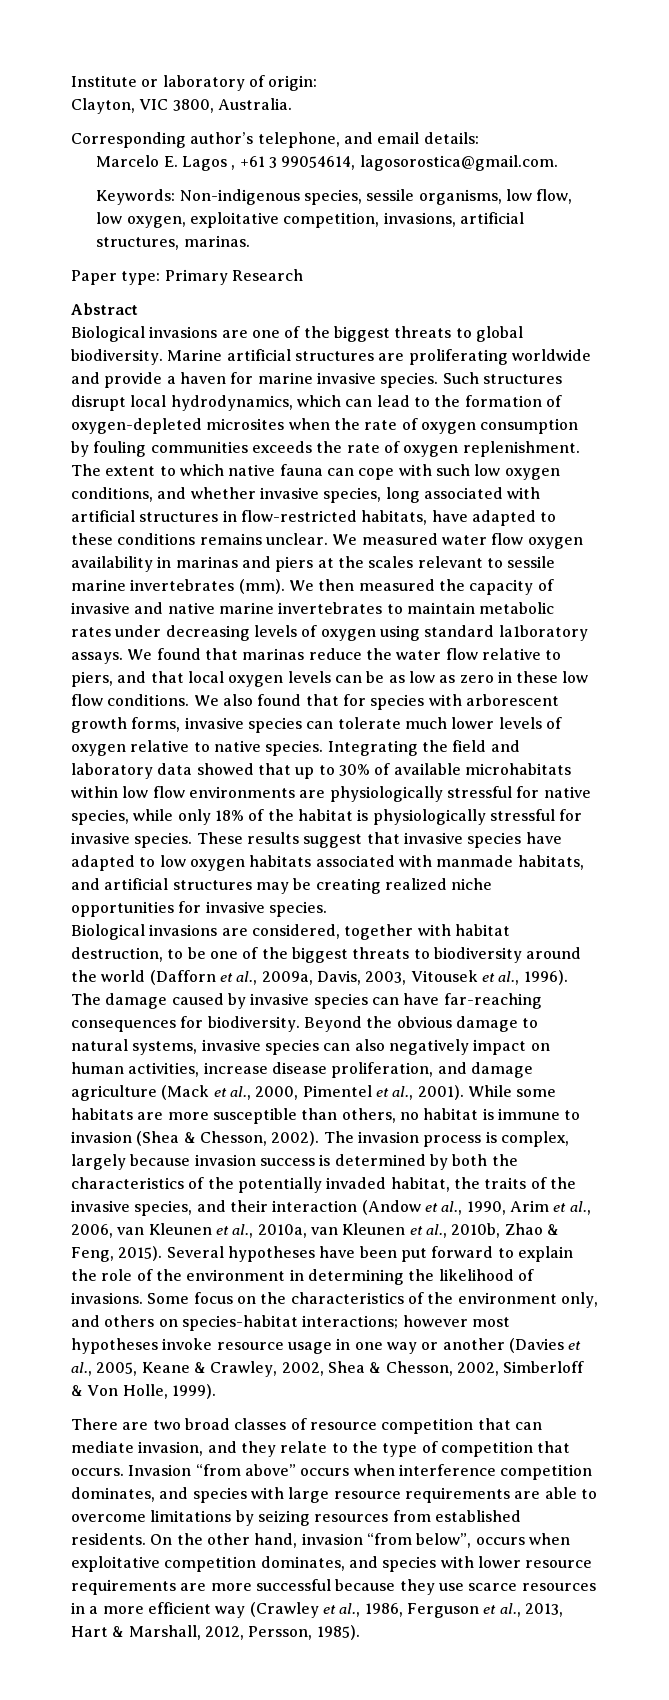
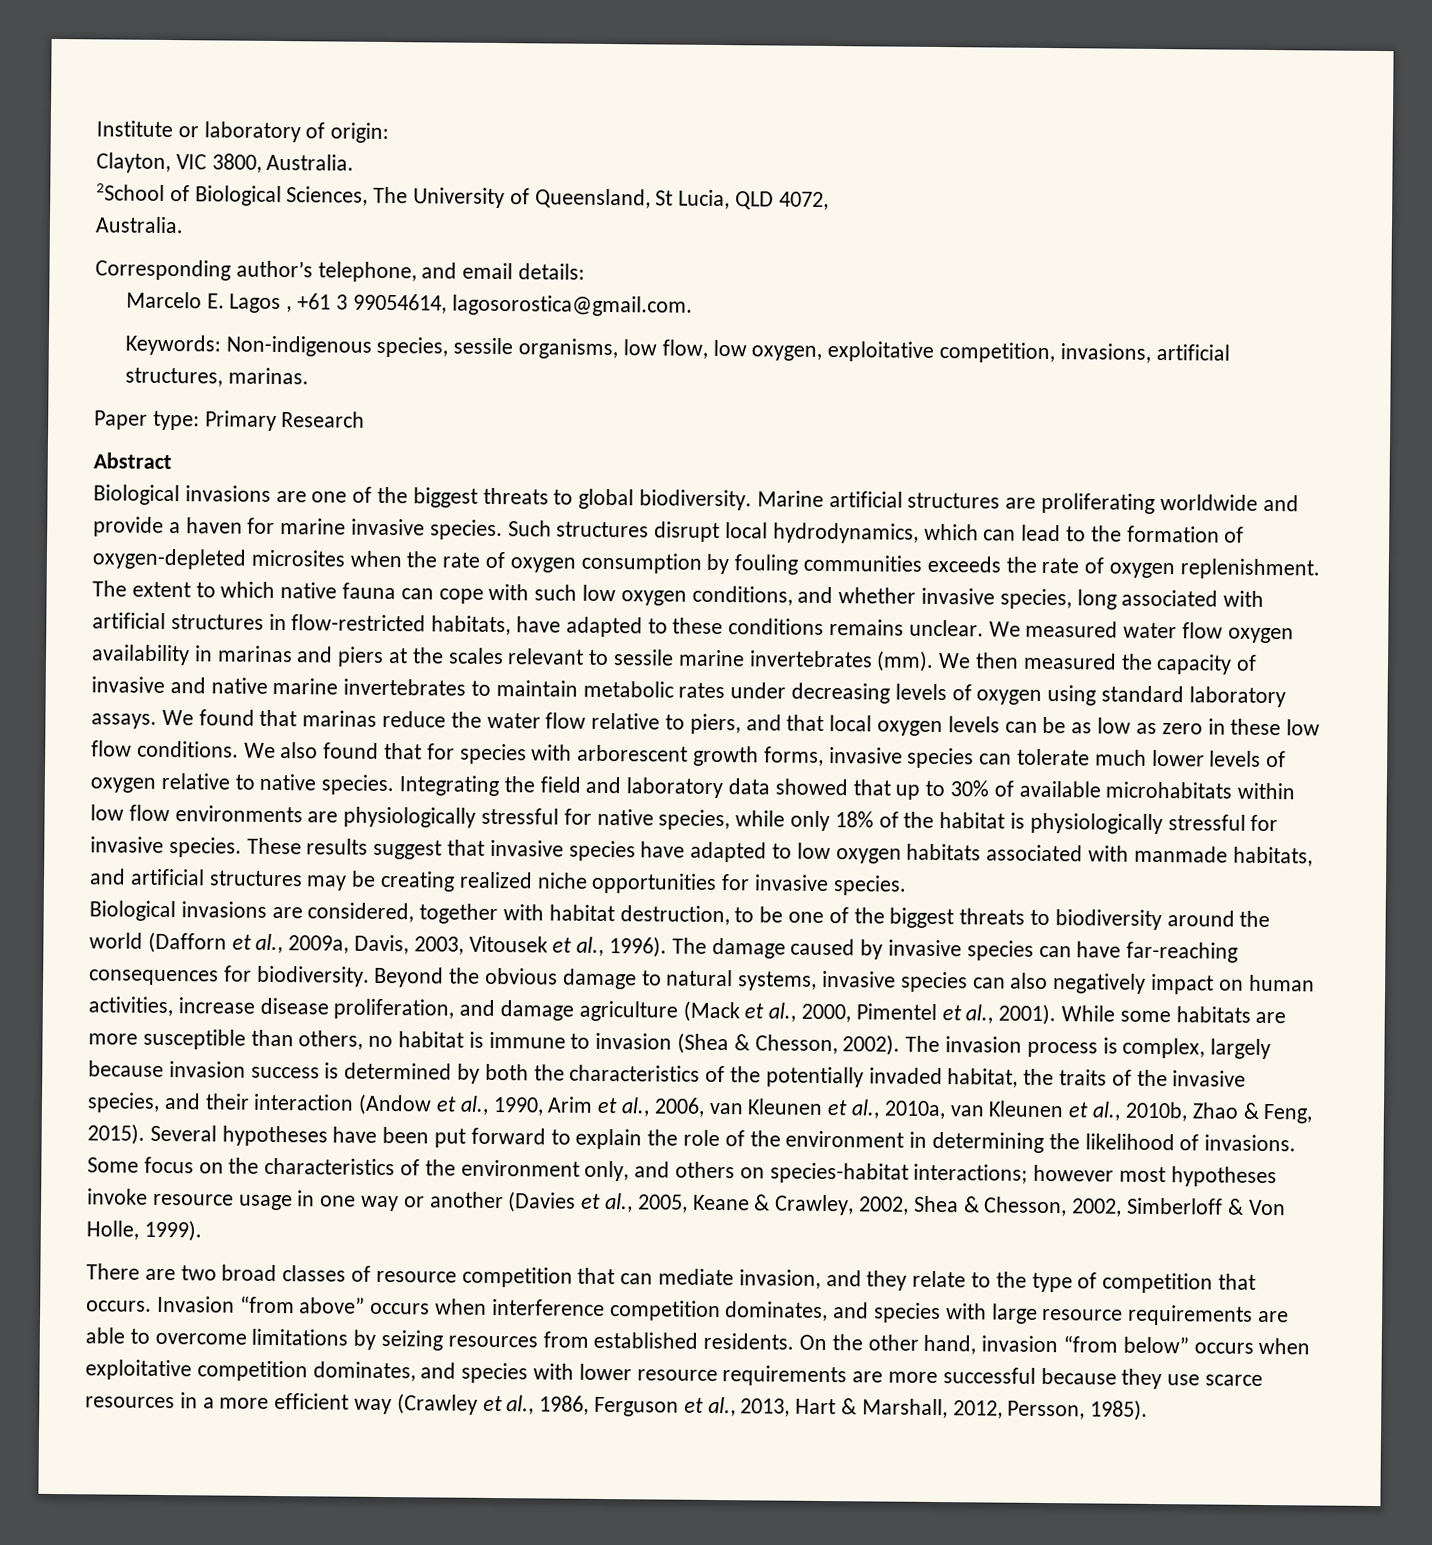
+ 2School of Biological Sciences, The University of Queensland, St Lucia, QLD 4072,
+ Australia.
- We then measured the capacity of invasive and native marine invertebrates to maintain metabolic rates under decreasing levels of oxygen using standard la1boratory assays.
+ We then measured the capacity of invasive and native marine invertebrates to maintain metabolic rates under decreasing levels of oxygen using standard laboratory assays.
- On the other hand, invasion “from below”, occurs when exploitative competition dominates, and species with lower resource requirements are more successful because they use scarce resources in a more efficient way (Crawley et al., 1986, Ferguson et al., 2013, Hart & Marshall, 2012, Persson, 1985).
+ On the other hand, invasion “from below” occurs when exploitative competition dominates, and species with lower resource requirements are more successful because they use scarce resources in a more efficient way (Crawley et al., 1986, Ferguson et al., 2013, Hart & Marshall, 2012, Persson, 1985).

